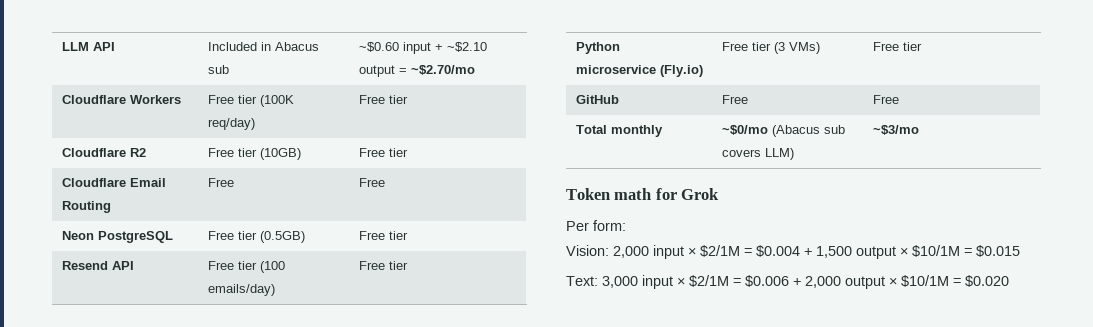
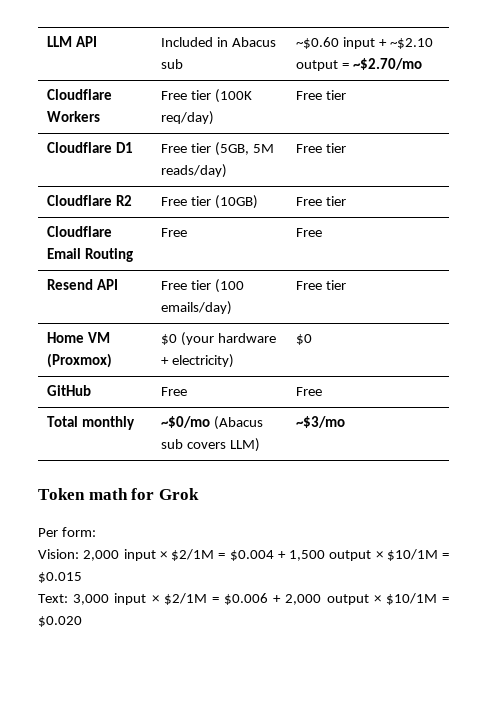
+ Cloudflare D1 | Free tier (5GB, 5M reads/day) | Free tier
- Neon PostgreSQL | Free tier (0.5GB) | Free tier
- Python microservice (Fly.io) | Free tier (3 VMs) | Free tier
+ Home VM (Proxmox) | $0 (your hardware + electricity) | $0

